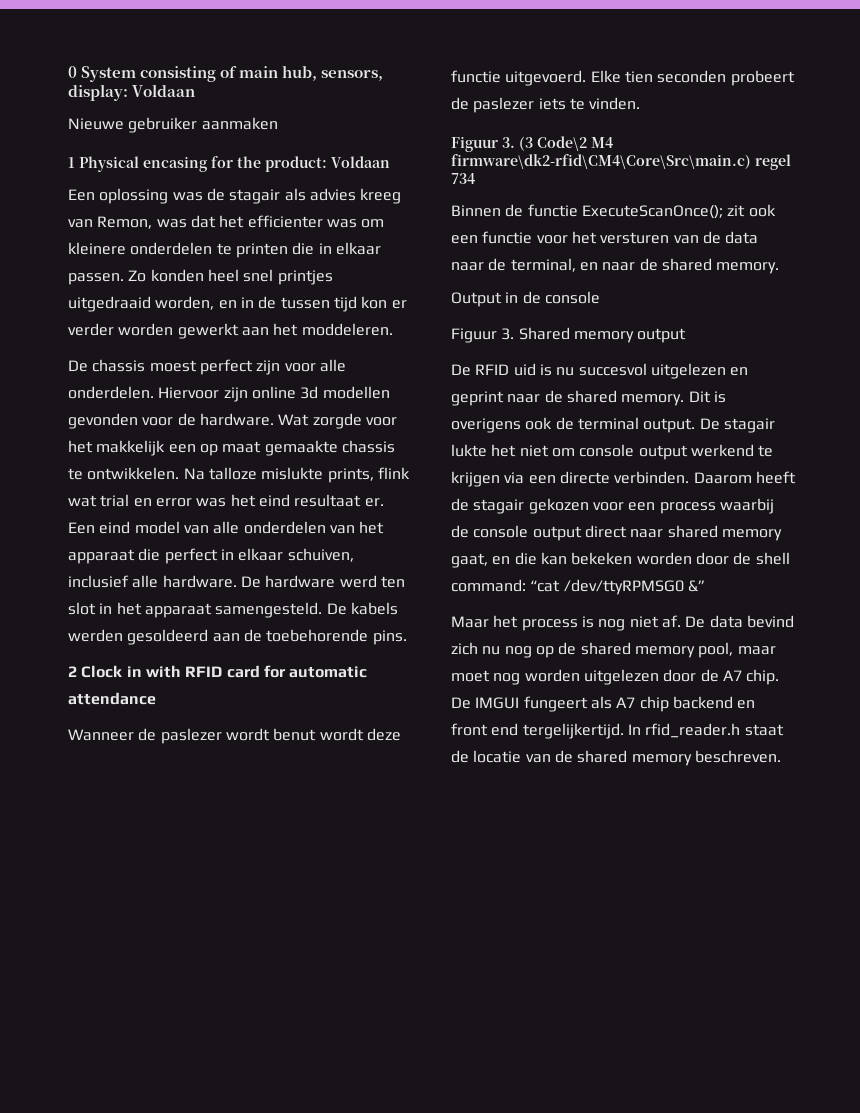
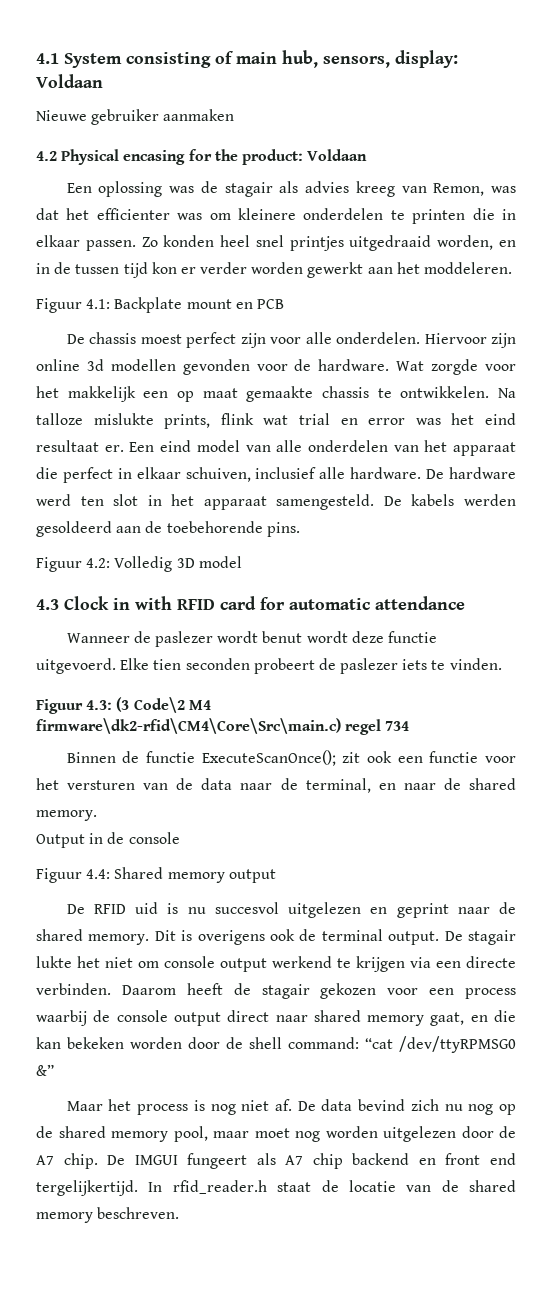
- 0 System consisting of main hub, sensors, display: Voldaan
+ 4.1 System consisting of main hub, sensors, display: Voldaan
- 1 Physical encasing for the product: Voldaan
+ 4.2 Physical encasing for the product: Voldaan
+ Figuur 4.1: Backplate mount en PCB
- 2 Clock in with RFID card for automatic attendance
+ Figuur 4.2: Volledig 3D model
+ 4.3 Clock in with RFID card for automatic attendance
- Figuur 3. (3 Code\2 M4 firmware\dk2-rfid\CM4\Core\Src\main.c) regel 734
+ Figuur 4.3: (3 Code\2 M4 firmware\dk2-rfid\CM4\Core\Src\main.c) regel 734
- Figuur 3. Shared memory output
+ Figuur 4.4: Shared memory output

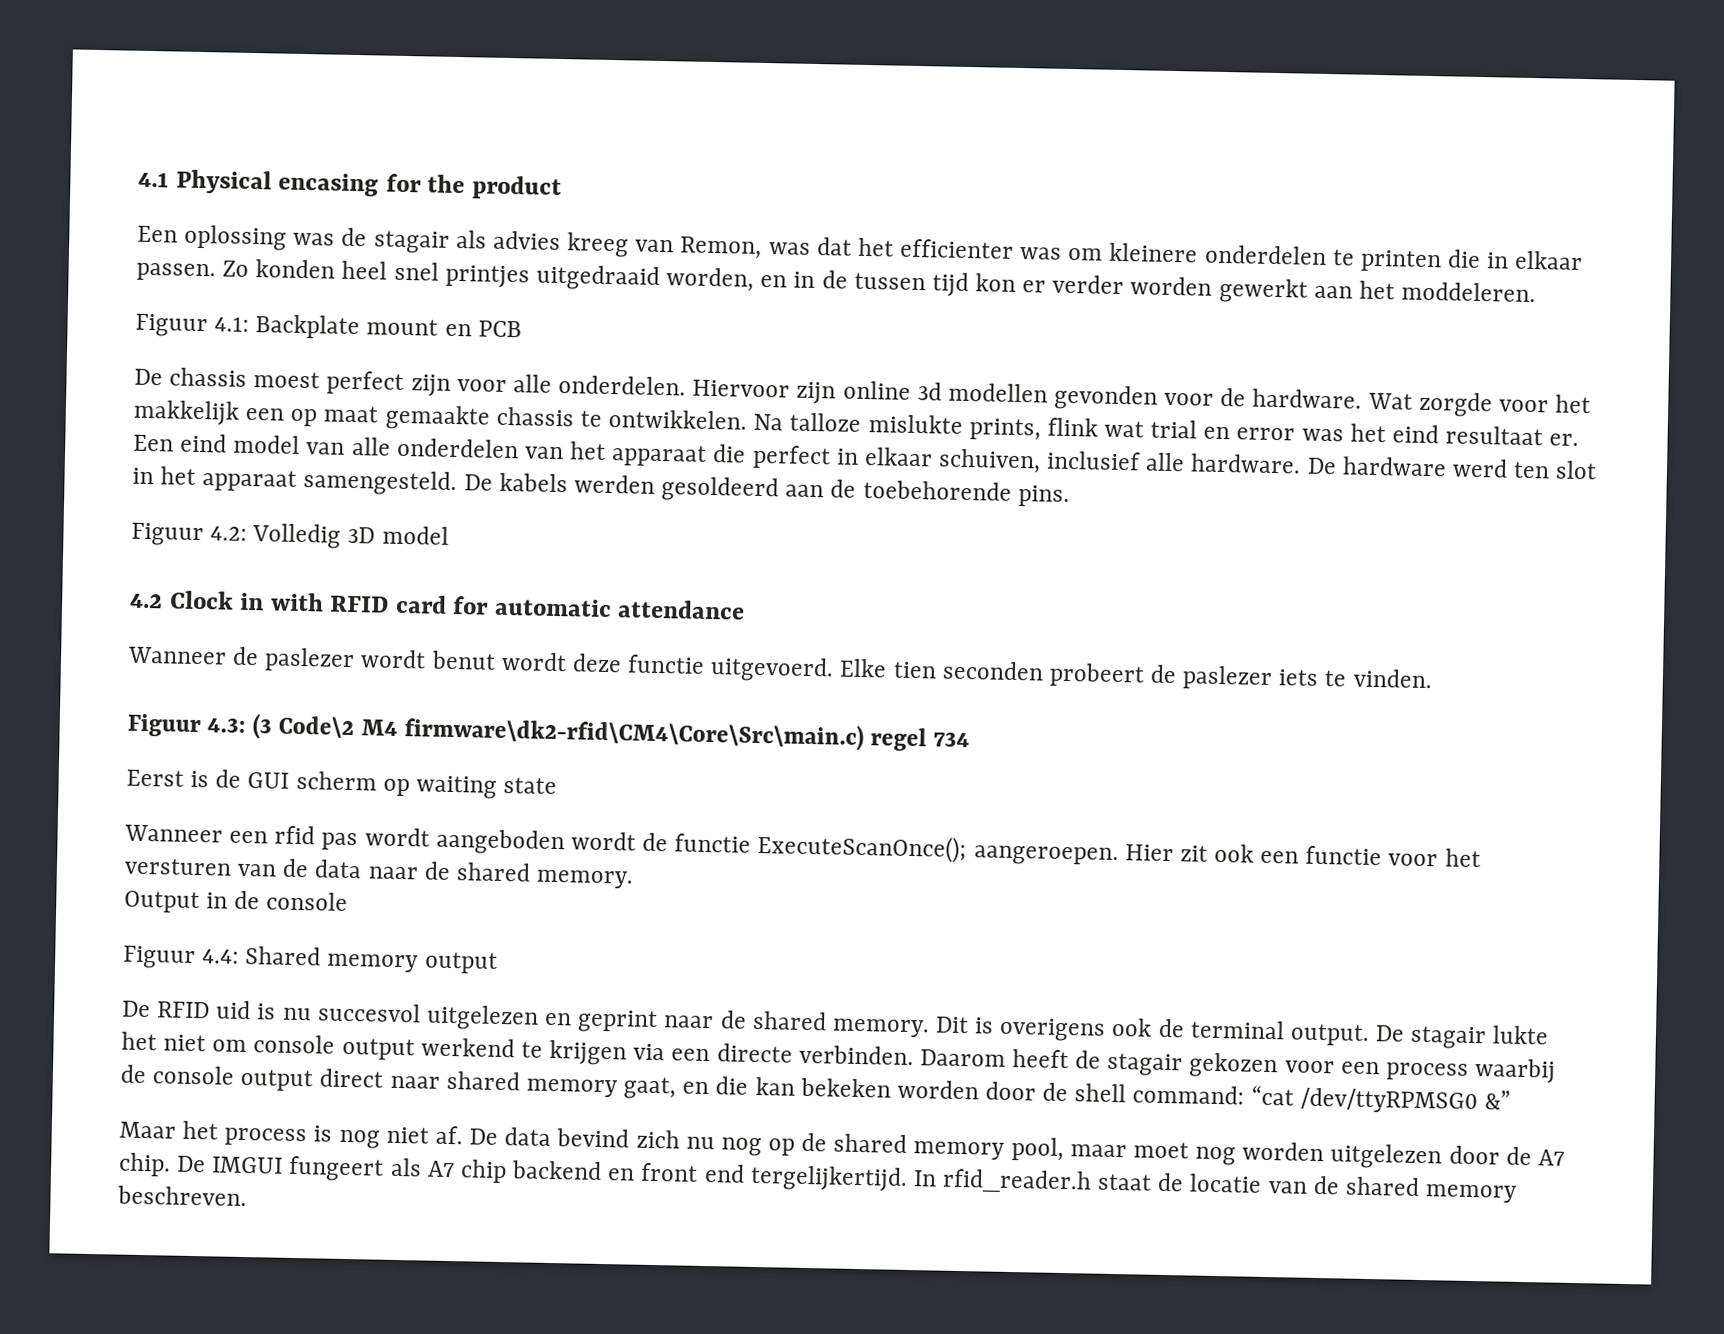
- 4.1 System consisting of main hub, sensors, display: Voldaan
- Nieuwe gebruiker aanmaken
- 4.2 Physical encasing for the product: Voldaan
+ 4.1 Physical encasing for the product
- 4.3 Clock in with RFID card for automatic attendance
+ 4.2 Clock in with RFID card for automatic attendance
- Binnen de functie ExecuteScanOnce(); zit ook een functie voor het versturen van de data naar de terminal, en naar de shared memory.
+ Eerst is de GUI scherm op waiting state
+ Wanneer een rfid pas wordt aangeboden wordt de functie ExecuteScanOnce(); aangeroepen. Hier zit ook een functie voor het versturen van de data naar de shared memory.

